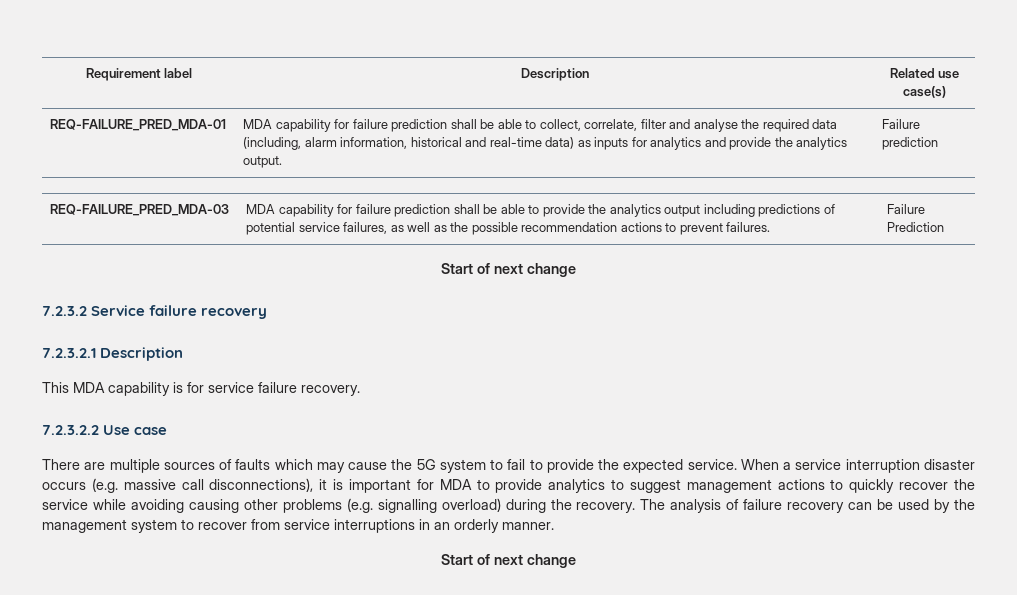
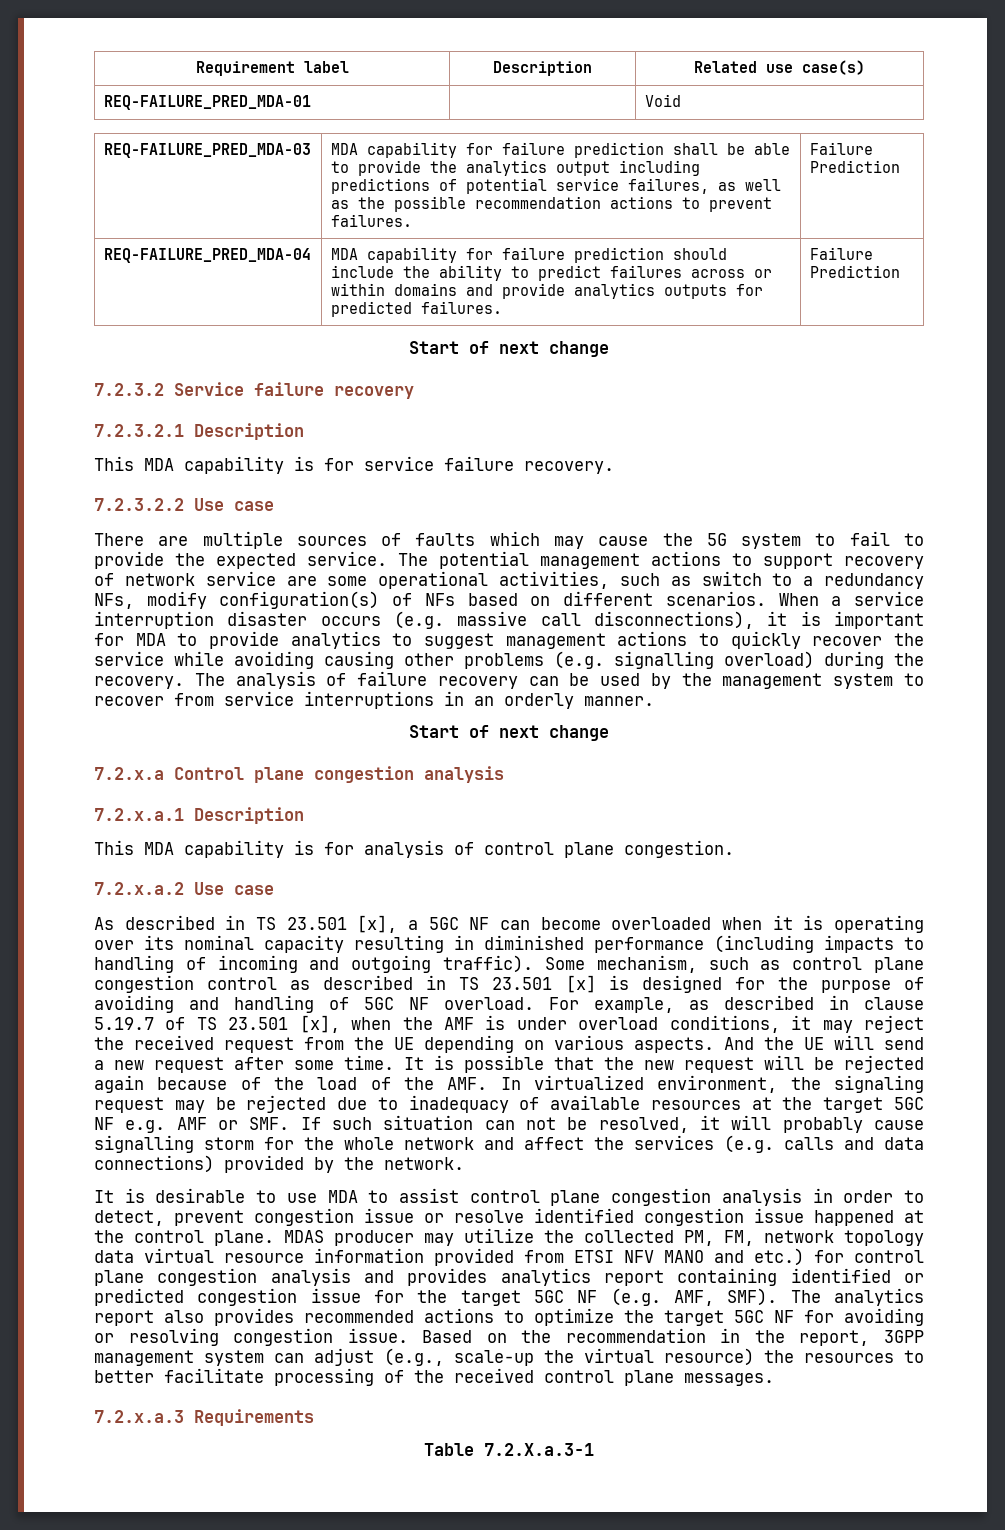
- REQ-FAILURE_PRED_MDA-01 | MDA capability for failure prediction shall be able to collect, correlate, filter and analyse the required data (including, alarm information, historical and real-time data) as inputs for analytics and provide the analytics output. | Failure prediction
+ REQ-FAILURE_PRED_MDA-01 | | Void
+ REQ-FAILURE_PRED_MDA-04 | MDA capability for failure prediction should include the ability to predict failures across or within domains and provide analytics outputs for predicted failures. | Failure Prediction
+ The potential management actions to support recovery of network service are some operational activities, such as switch to a redundancy NFs, modify configuration(s) of NFs based on different scenarios.
+ 7.2.x.a Control plane congestion analysis
+ 7.2.x.a.1 Description
+ This MDA capability is for analysis of control plane congestion.
+ 7.2.x.a.2 Use case
+ As described in TS 23.501 [x], a 5GC NF can become overloaded when it is operating over its nominal capacity resulting in diminished performance (including impacts to handling of incoming and outgoing traffic). Some mechanism, such as control plane congestion control as described in TS 23.501 [x] is designed for the purpose of avoiding and handling of 5GC NF overload. For example, as described in clause 5.19.7 of TS 23.501 [x], when the AMF is under overload conditions, it may reject the received request from the UE depending on various aspects. And the UE will send a new request after some time. It is possible that the new request will be rejected again because of the load of the AMF. In virtualized environment, the signaling request may be rejected due to inadequacy of available resources at the target 5GC NF e.g. AMF or SMF. If such situation can not be resolved, it will probably cause signalling storm for the whole network and affect the services (e.g. calls and data connections) provided by the network.
+ It is desirable to use MDA to assist control plane congestion analysis in order to detect, prevent congestion issue or resolve identified congestion issue happened at the control plane. MDAS producer may utilize the collected PM, FM, network topology data virtual resource information provided from ETSI NFV MANO and etc.) for control plane congestion analysis and provides analytics report containing identified or predicted congestion issue for the target 5GC NF (e.g. AMF, SMF). The analytics report also provides recommended actions to optimize the target 5GC NF for avoiding or resolving congestion issue. Based on the recommendation in the report, 3GPP management system can adjust (e.g., scale-up the virtual resource) the resources to better facilitate processing of the received control plane messages.
+ 7.2.x.a.3 Requirements
+ Table 7.2.X.a.3-1

